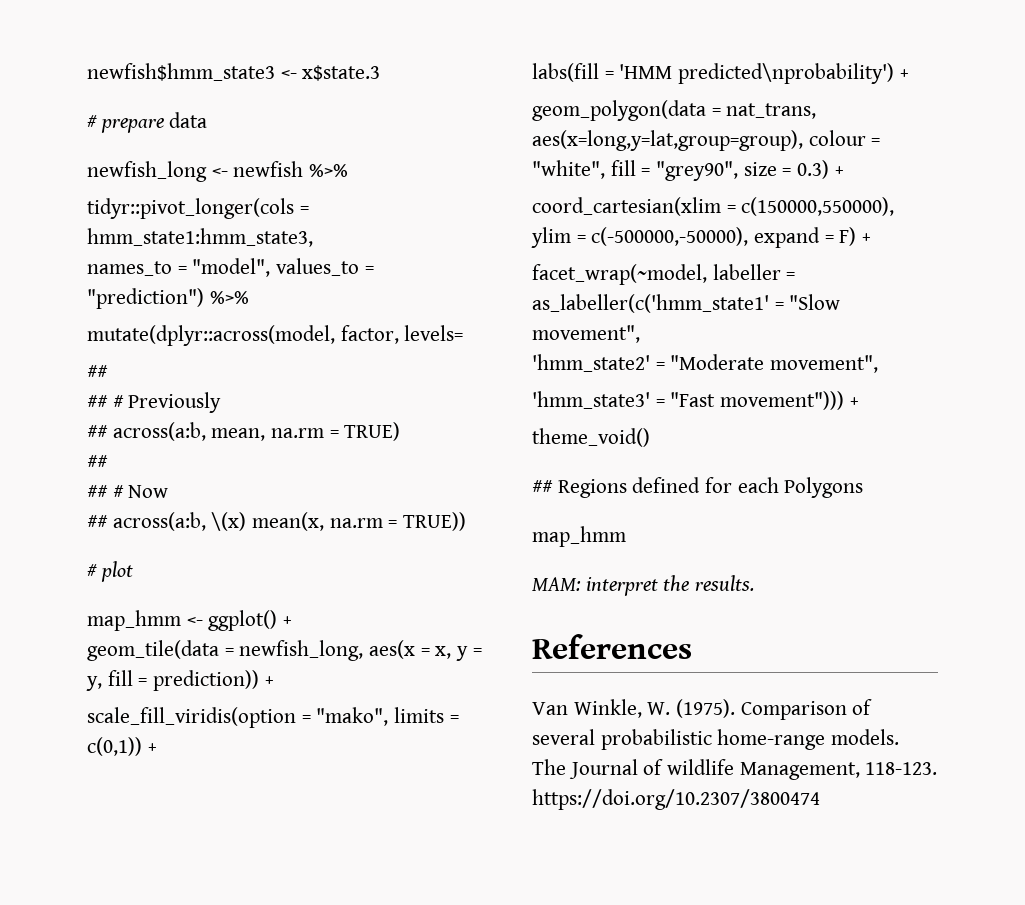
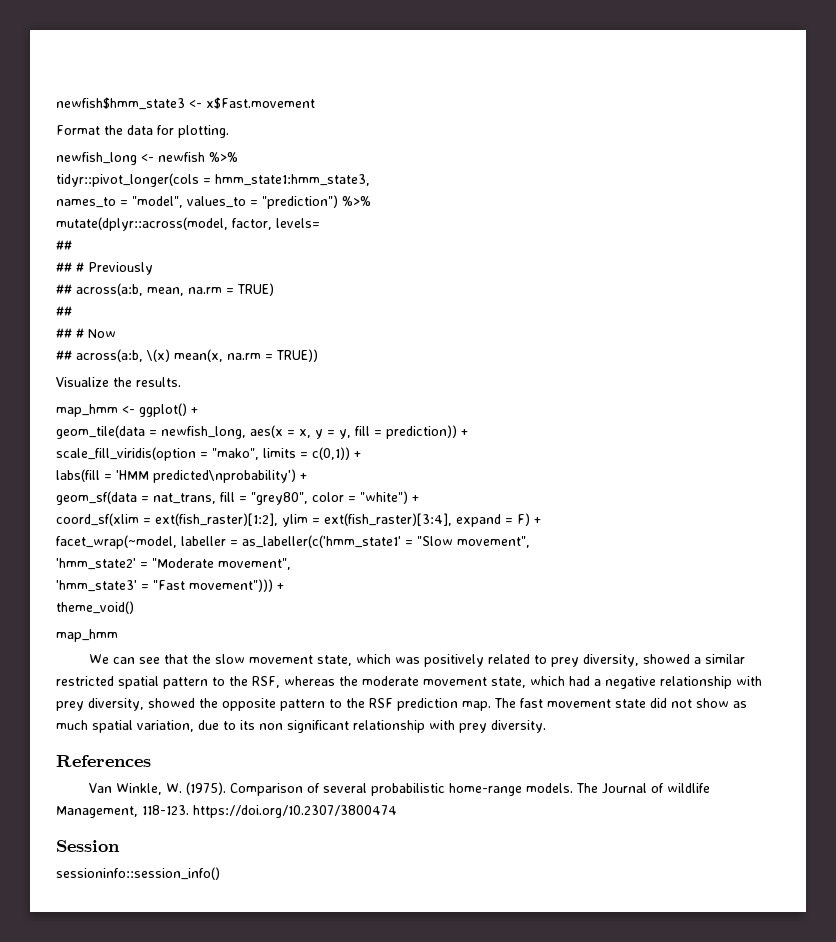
- newfish$hmm_state3 <- x$state.3
- # prepare data
+ newfish$hmm_state3 <- x$Fast.movement
+ Format the data for plotting.
- # plot
+ Visualize the results.
- geom_polygon(data = nat_trans, aes(x=long,y=lat,group=group), colour = "white", fill = "grey90", size = 0.3) +
- coord_cartesian(xlim = c(150000,550000), ylim = c(-500000,-50000), expand = F) +
+ geom_sf(data = nat_trans, fill = "grey80", color = "white") +
+ coord_sf(xlim = ext(fish_raster)[1:2], ylim = ext(fish_raster)[3:4], expand = F) +
  theme_void()
- ## Regions defined for each Polygons
  map_hmm
- MAM: interpret the results.
+ We can see that the slow movement state, which was positively related to prey diversity, showed a similar restricted spatial pattern to the RSF, whereas the moderate movement state, which had a negative relationship with prey diversity, showed the opposite pattern to the RSF prediction map. The fast movement state did not show as much spatial variation, due to its non significant relationship with prey diversity.
+ Session
+ sessioninfo::session_info()

